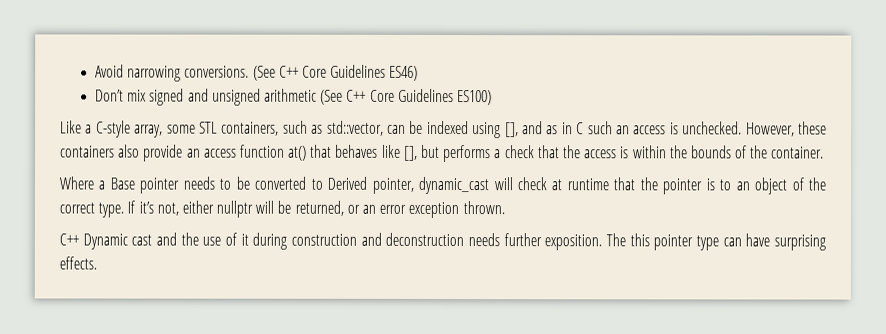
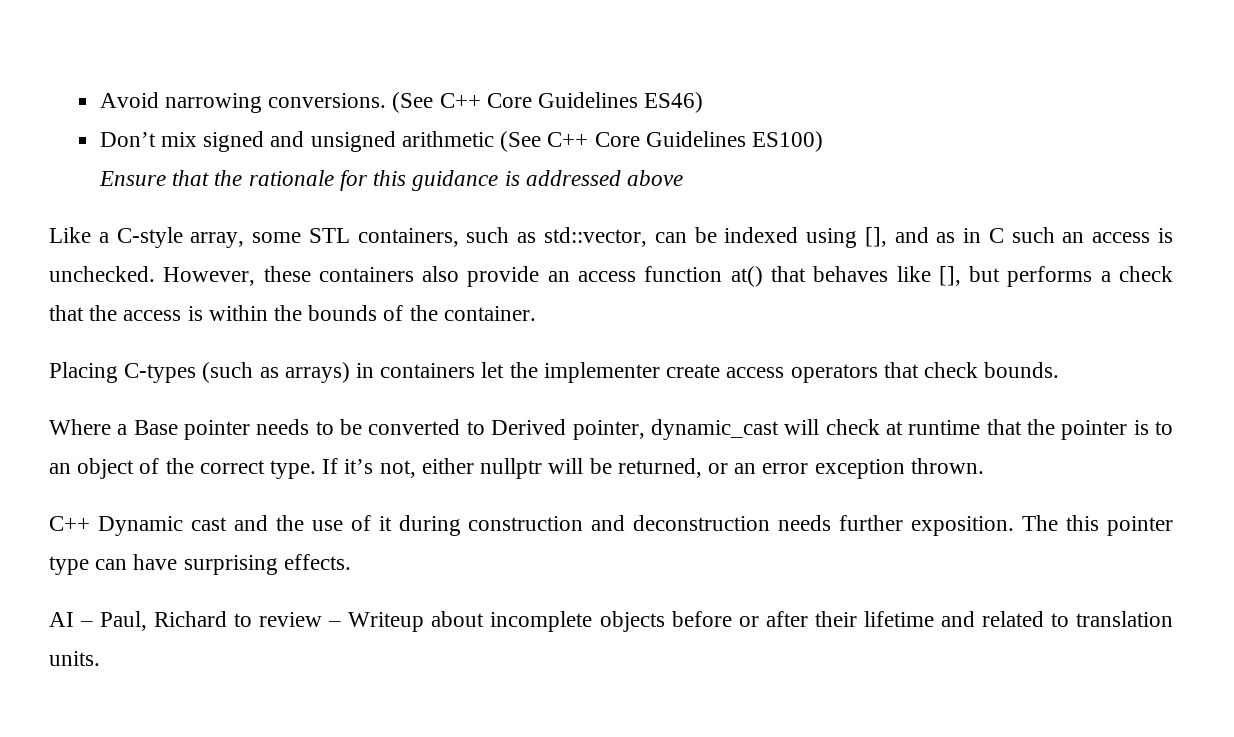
+ Ensure that the rationale for this guidance is addressed above
+ Placing C-types (such as arrays) in containers let the implementer create access operators that check bounds.
+ AI – Paul, Richard to review – Writeup about incomplete objects before or after their lifetime and related to translation units.

